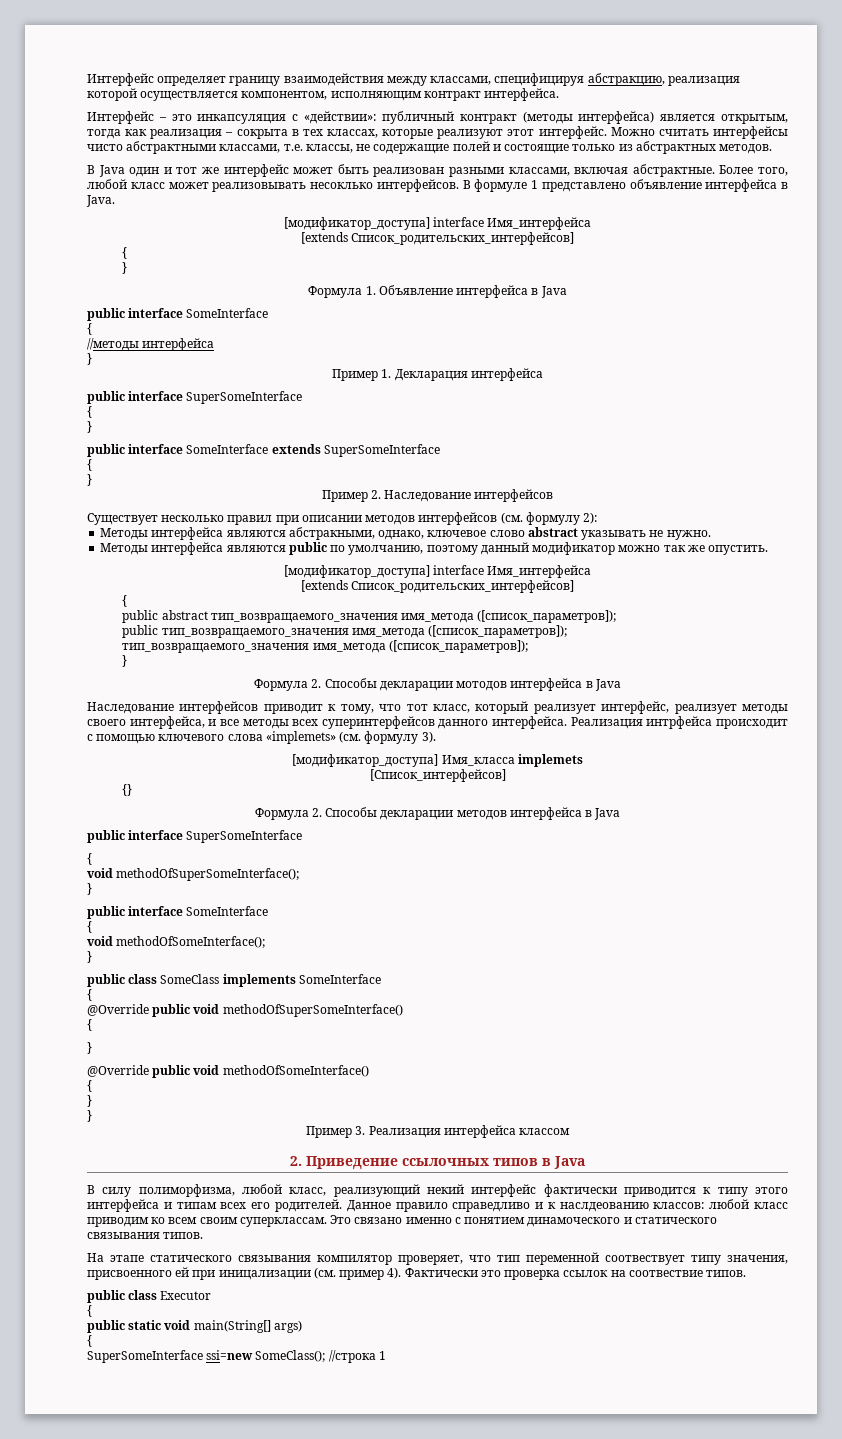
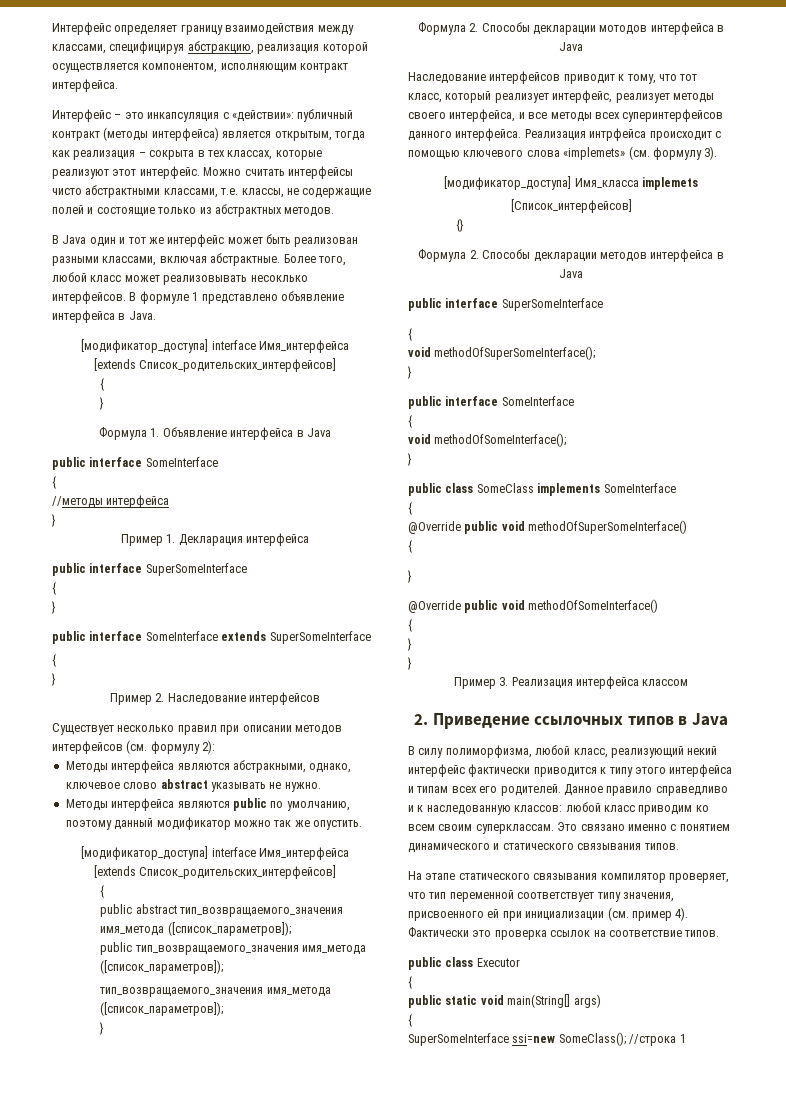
- Данное правило справедливо и к наслдеованию классов: любой класс приводим ко всем своим суперклассам.
+ Данное правило справедливо и к наследованную классов: любой класс приводим ко всем своим суперклассам.
- Это связано именно с понятием динамоческого и статического связывания типов.
+ Это связано именно с понятием динамического и статического связывания типов.
- На этапе статического связывания компилятор проверяет, что тип переменной соотвествует типу значения, присвоенного ей при иницализации (см. пример 4).
+ На этапе статического связывания компилятор проверяет, что тип переменной соответствует типу значения, присвоенного ей при инициализации (см. пример 4).
- Фактически это проверка ссылок на соотвествие типов.
+ Фактически это проверка ссылок на соответствие типов.

